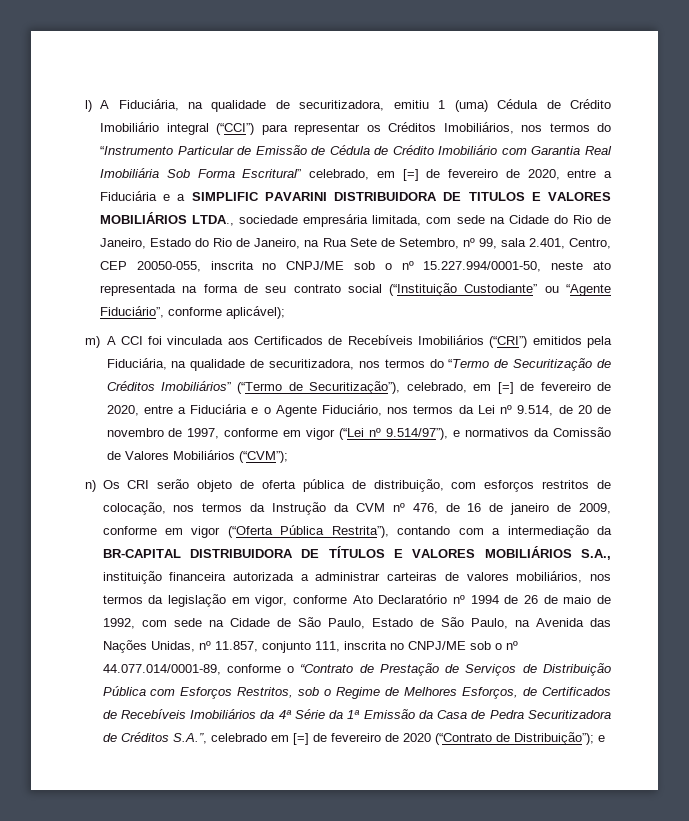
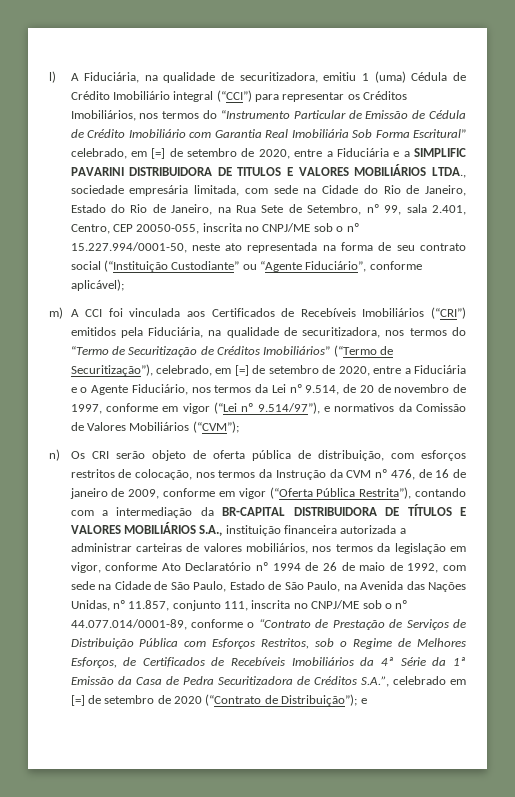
- l) A Fiduciária, na qualidade de securitizadora, emitiu 1 (uma) Cédula de Crédito Imobiliário integral (“CCI”) para representar os Créditos Imobiliários, nos termos do “Instrumento Particular de Emissão de Cédula de Crédito Imobiliário com Garantia Real Imobiliária Sob Forma Escritural” celebrado, em [=] de fevereiro de 2020, entre a Fiduciária e a SIMPLIFIC PAVARINI DISTRIBUIDORA DE TITULOS E VALORES MOBILIÁRIOS LTDA., sociedade empresária limitada, com sede na Cidade do Rio de Janeiro, Estado do Rio de Janeiro, na Rua Sete de Setembro, nº 99, sala 2.401, Centro, CEP 20050-055, inscrita no CNPJ/ME sob o nº 15.227.994/0001-50, neste ato representada na forma de seu contrato social (“Instituição Custodiante” ou “Agente Fiduciário”, conforme aplicável);
+ l) A Fiduciária, na qualidade de securitizadora, emitiu 1 (uma) Cédula de Crédito Imobiliário integral (“CCI”) para representar os Créditos Imobiliários, nos termos do “Instrumento Particular de Emissão de Cédula de Crédito Imobiliário com Garantia Real Imobiliária Sob Forma Escritural” celebrado, em [=] de setembro de 2020, entre a Fiduciária e a SIMPLIFIC PAVARINI DISTRIBUIDORA DE TITULOS E VALORES MOBILIÁRIOS LTDA., sociedade empresária limitada, com sede na Cidade do Rio de Janeiro, Estado do Rio de Janeiro, na Rua Sete de Setembro, nº 99, sala 2.401, Centro, CEP 20050-055, inscrita no CNPJ/ME sob o nº 15.227.994/0001-50, neste ato representada na forma de seu contrato social (“Instituição Custodiante” ou “Agente Fiduciário”, conforme aplicável);
- m) A CCI foi vinculada aos Certificados de Recebíveis Imobiliários (“CRI”) emitidos pela Fiduciária, na qualidade de securitizadora, nos termos do “Termo de Securitização de Créditos Imobiliários” (“Termo de Securitização”), celebrado, em [=] de fevereiro de 2020, entre a Fiduciária e o Agente Fiduciário, nos termos da Lei nº 9.514, de 20 de novembro de 1997, conforme em vigor (“Lei nº 9.514/97”), e normativos da Comissão de Valores Mobiliários (“CVM”);
+ m) A CCI foi vinculada aos Certificados de Recebíveis Imobiliários (“CRI”) emitidos pela Fiduciária, na qualidade de securitizadora, nos termos do “Termo de Securitização de Créditos Imobiliários” (“Termo de Securitização”), celebrado, em [=] de setembro de 2020, entre a Fiduciária e o Agente Fiduciário, nos termos da Lei nº 9.514, de 20 de novembro de 1997, conforme em vigor (“Lei nº 9.514/97”), e normativos da Comissão de Valores Mobiliários (“CVM”);
- n) Os CRI serão objeto de oferta pública de distribuição, com esforços restritos de colocação, nos termos da Instrução da CVM nº 476, de 16 de janeiro de 2009, conforme em vigor (“Oferta Pública Restrita”), contando com a intermediação da BR-CAPITAL DISTRIBUIDORA DE TÍTULOS E VALORES MOBILIÁRIOS S.A., instituição financeira autorizada a administrar carteiras de valores mobiliários, nos termos da legislação em vigor, conforme Ato Declaratório nº 1994 de 26 de maio de 1992, com sede na Cidade de São Paulo, Estado de São Paulo, na Avenida das Nações Unidas, nº 11.857, conjunto 111, inscrita no CNPJ/ME sob o nº 44.077.014/0001-89, conforme o “Contrato de Prestação de Serviços de Distribuição Pública com Esforços Restritos, sob o Regime de Melhores Esforços, de Certificados de Recebíveis Imobiliários da 4ª Série da 1ª Emissão da Casa de Pedra Securitizadora de Créditos S.A.”, celebrado em [=] de fevereiro de 2020 (“Contrato de Distribuição”);
+ n) Os CRI serão objeto de oferta pública de distribuição, com esforços restritos de colocação, nos termos da Instrução da CVM nº 476, de 16 de janeiro de 2009, conforme em vigor (“Oferta Pública Restrita”), contando com a intermediação da BR-CAPITAL DISTRIBUIDORA DE TÍTULOS E VALORES MOBILIÁRIOS S.A., instituição financeira autorizada a administrar carteiras de valores mobiliários, nos termos da legislação em vigor, conforme Ato Declaratório nº 1994 de 26 de maio de 1992, com sede na Cidade de São Paulo, Estado de São Paulo, na Avenida das Nações Unidas, nº 11.857, conjunto 111, inscrita no CNPJ/ME sob o nº 44.077.014/0001-89, conforme o “Contrato de Prestação de Serviços de Distribuição Pública com Esforços Restritos, sob o Regime de Melhores Esforços, de Certificados de Recebíveis Imobiliários da 4ª Série da 1ª Emissão da Casa de Pedra Securitizadora de Créditos S.A.”, celebrado em [=] de setembro de 2020 (“Contrato de Distribuição”);

